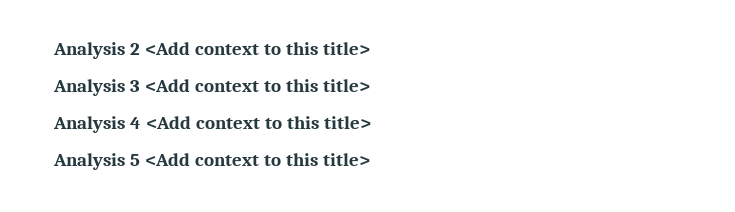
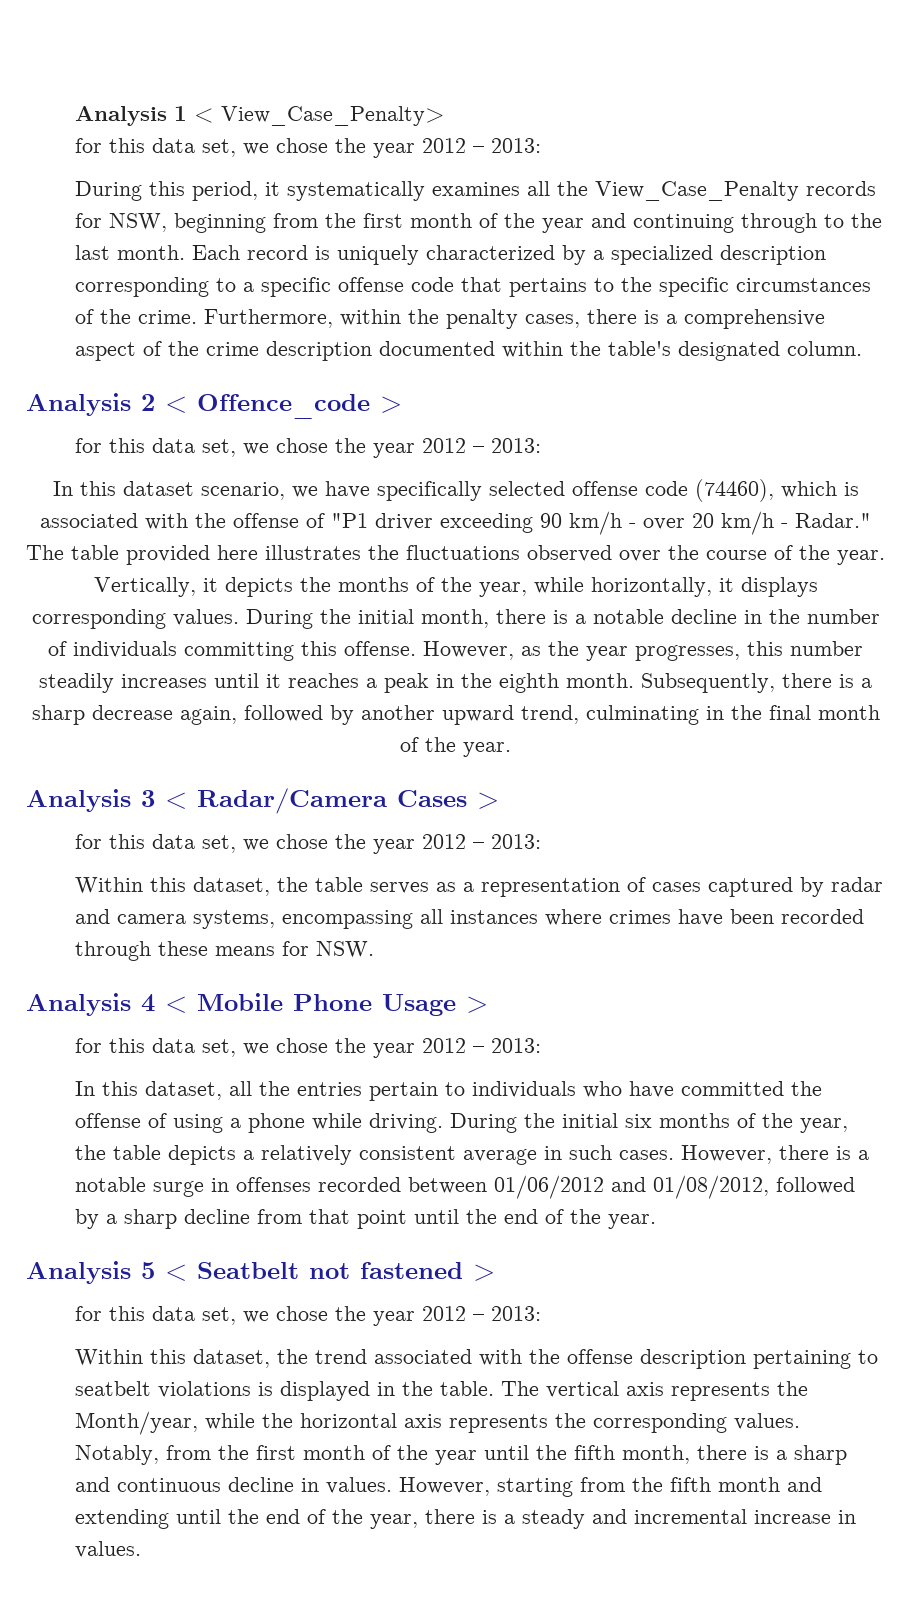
- Analysis 2 <Add context to this title>
- Analysis 3 <Add context to this title>
- Analysis 4 <Add context to this title>
- Analysis 5 <Add context to this title>
+ Analysis 1 < View_Case_Penalty>
+ for this data set, we chose the year 2012 – 2013:
+ During this period, it systematically examines all the View_Case_Penalty records for NSW, beginning from the first month of the year and continuing through to the last month. Each record is uniquely characterized by a specialized description corresponding to a specific offense code that pertains to the specific circumstances of the crime. Furthermore, within the penalty cases, there is a comprehensive aspect of the crime description documented within the table's designated column.
+ Analysis 2 < Offence_code >
+ for this data set, we chose the year 2012 – 2013:
+ In this dataset scenario, we have specifically selected offense code (74460), which is associated with the offense of "P1 driver exceeding 90 km/h - over 20 km/h - Radar." The table provided here illustrates the fluctuations observed over the course of the year. Vertically, it depicts the months of the year, while horizontally, it displays corresponding values. During the initial month, there is a notable decline in the number of individuals committing this offense. However, as the year progresses, this number steadily increases until it reaches a peak in the eighth month. Subsequently, there is a sharp decrease again, followed by another upward trend, culminating in the final month of the year.
+ Analysis 3 < Radar/Camera Cases >
+ for this data set, we chose the year 2012 – 2013:
+ Within this dataset, the table serves as a representation of cases captured by radar and camera systems, encompassing all instances where crimes have been recorded through these means for NSW.
+ Analysis 4 < Mobile Phone Usage >
+ for this data set, we chose the year 2012 – 2013:
+ In this dataset, all the entries pertain to individuals who have committed the offense of using a phone while driving. During the initial six months of the year, the table depicts a relatively consistent average in such cases. However, there is a notable surge in offenses recorded between 01/06/2012 and 01/08/2012, followed by a sharp decline from that point until the end of the year.
+ Analysis 5 < Seatbelt not fastened >
+ for this data set, we chose the year 2012 – 2013:
+ Within this dataset, the trend associated with the offense description pertaining to seatbelt violations is displayed in the table. The vertical axis represents the Month/year, while the horizontal axis represents the corresponding values. Notably, from the first month of the year until the fifth month, there is a sharp and continuous decline in values. However, starting from the fifth month and extending until the end of the year, there is a steady and incremental increase in values.

